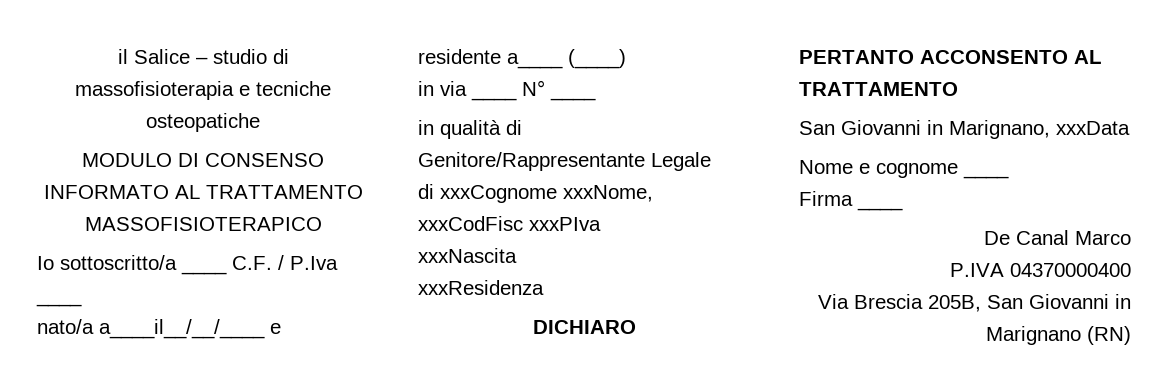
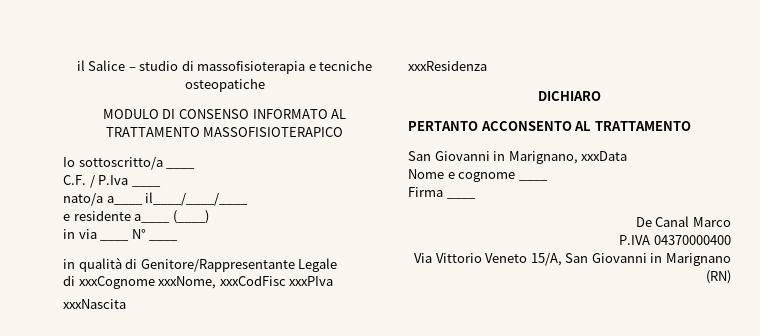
- Io sottoscritto/a ____ C.F. / P.Iva ____
+ Io sottoscritto/a ____
+ C.F. / P.Iva ____
- nato/a a____il__/__/____ e residente a____ (____)
+ nato/a a____ il____/____/____
+ e residente a____ (____)
- Via Brescia 205B, San Giovanni in Marignano (RN)
+ Via Vittorio Veneto 15/A, San Giovanni in Marignano (RN)

